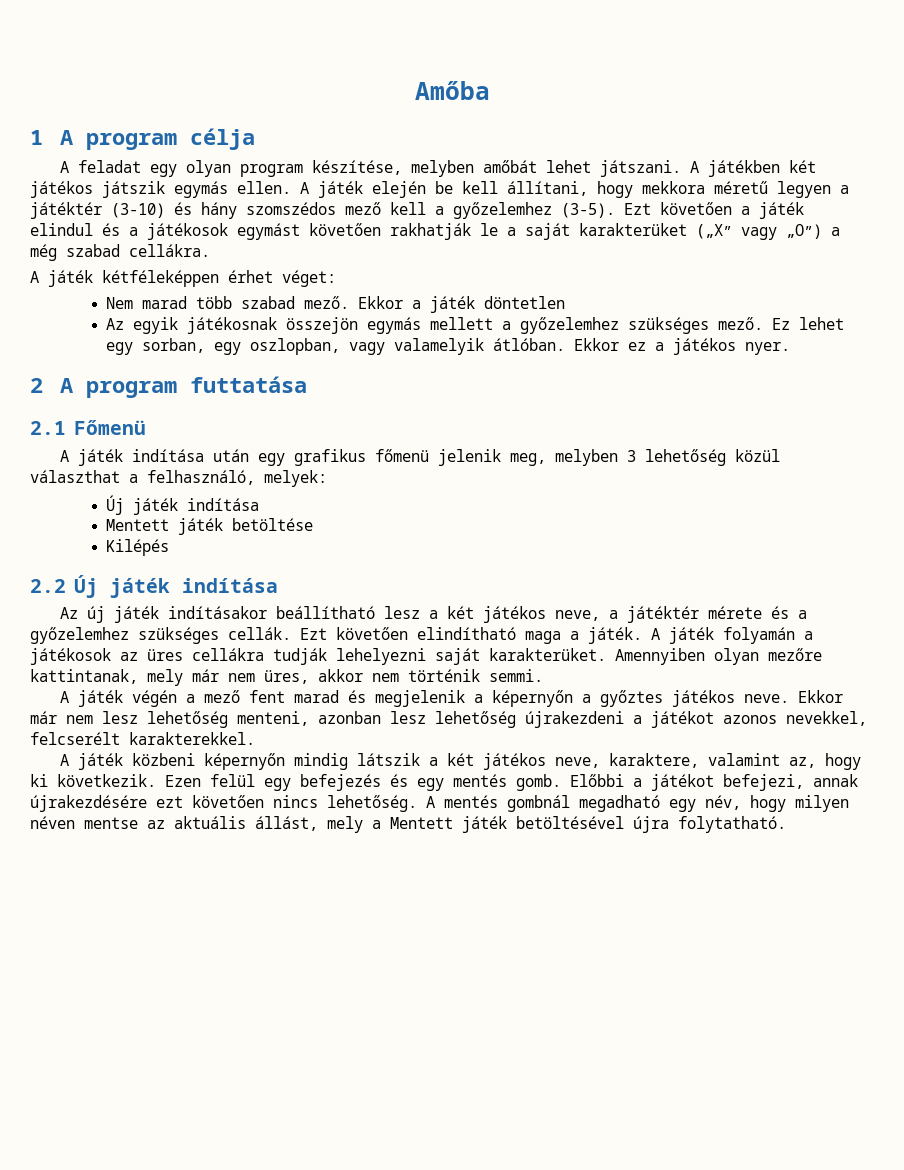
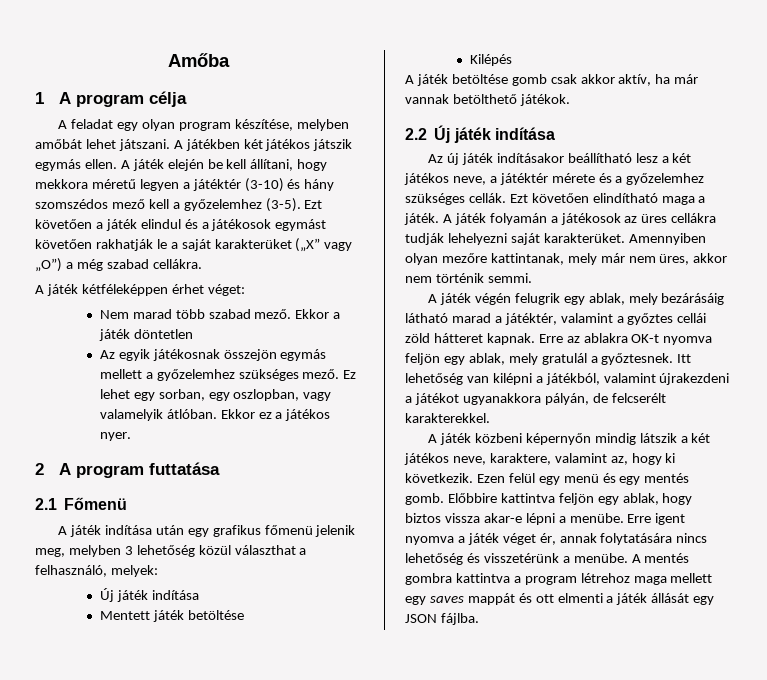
+ A játék betöltése gomb csak akkor aktív, ha már vannak betölthető játékok.
- A játék végén a mező fent marad és megjelenik a képernyőn a győztes játékos neve. Ekkor már nem lesz lehetőség menteni, azonban lesz lehetőség újrakezdeni a játékot azonos nevekkel, felcserélt karakterekkel.
+ A játék végén felugrik egy ablak, mely bezárásáig látható marad a játéktér, valamint a győztes cellái zöld hátteret kapnak. Erre az ablakra OK-t nyomva feljön egy ablak, mely gratulál a győztesnek. Itt lehetőség van kilépni a játékból, valamint újrakezdeni a játékot ugyanakkora pályán, de felcserélt karakterekkel.
- Ezen felül egy befejezés és egy mentés gomb.
+ Ezen felül egy menü és egy mentés gomb.
- Előbbi a játékot befejezi, annak újrakezdésére ezt követően nincs lehetőség. A mentés gombnál megadható egy név, hogy milyen néven mentse az aktuális állást, mely a Mentett játék betöltésével újra folytatható.
+ Előbbire kattintva feljön egy ablak, hogy biztos vissza akar-e lépni a menübe. Erre igent nyomva a játék véget ér, annak folytatására nincs lehetőség és visszetérünk a menübe. A mentés gombra kattintva a program létrehoz maga mellett egy saves mappát és ott elmenti a játék állását egy JSON fájlba.

